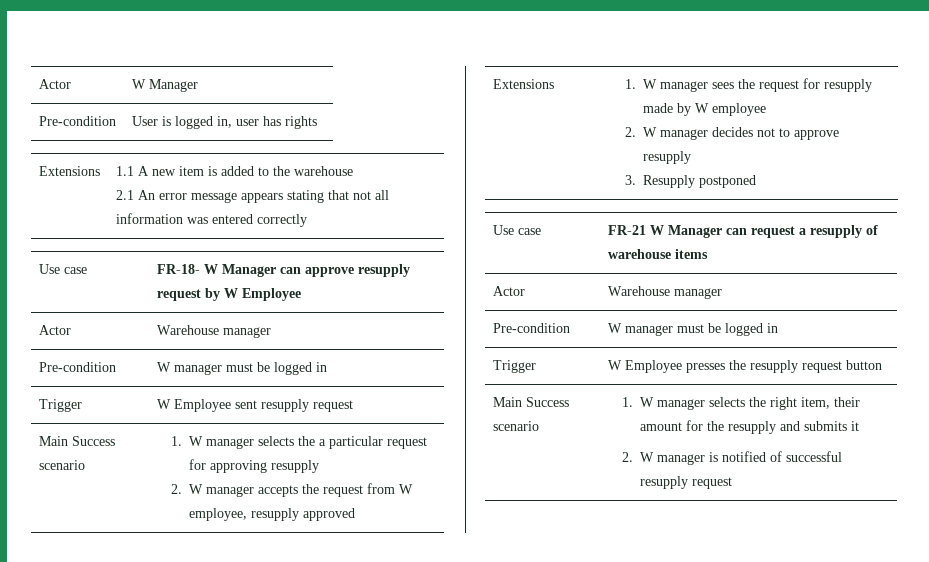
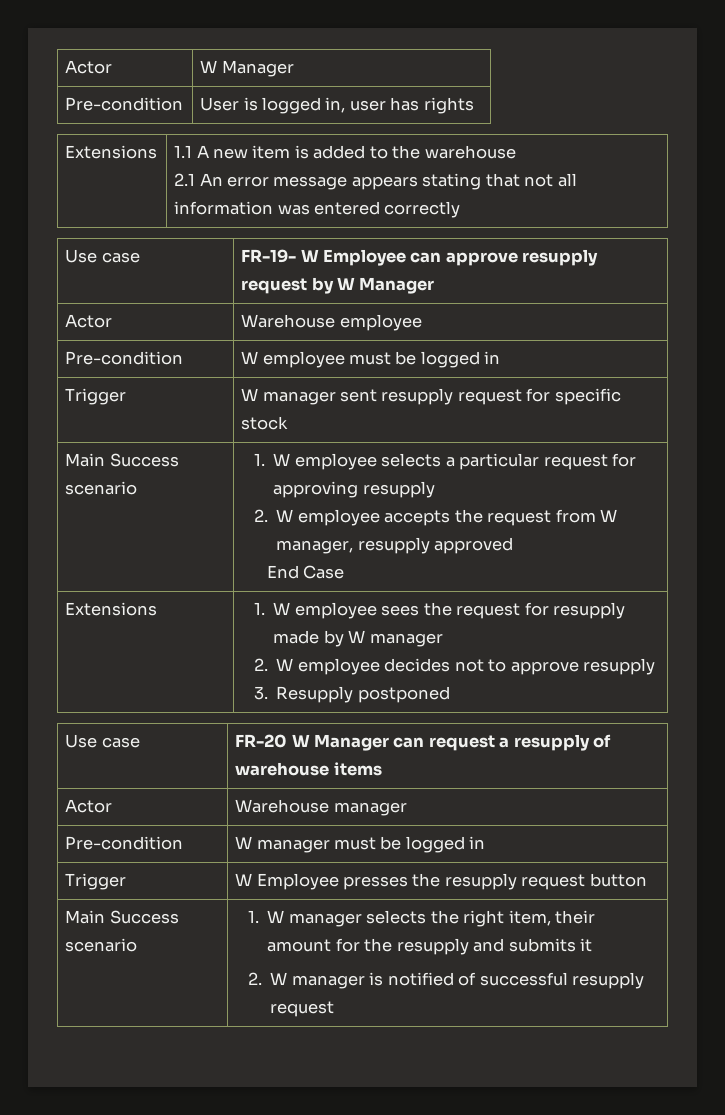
- Use case | FR-18- W Manager can approve resupply request by W Employee
- Actor | Warehouse manager
- Pre-condition | W manager must be logged in
- Trigger | W Employee sent resupply request
- Main Success scenario | 1. W manager selects the a particular request for approving resupply
- 2. W manager accepts the request from W employee, resupply approved
+ Use case | FR-19- W Employee can approve resupply request by W Manager
+ Actor | Warehouse employee
+ Pre-condition | W employee must be logged in
+ Trigger | W manager sent resupply request for specific stock
+ Main Success scenario | 1. W employee selects a particular request for approving resupply
+ 2. W employee accepts the request from W manager, resupply approved
+ End Case
- Extensions | 1. W manager sees the request for resupply made by W employee
- 2. W manager decides not to approve resupply
+ Extensions | 1. W employee sees the request for resupply made by W manager
+ 2. W employee decides not to approve resupply
- Use case | FR-21 W Manager can request a resupply of warehouse items
+ Use case | FR-20 W Manager can request a resupply of warehouse items

